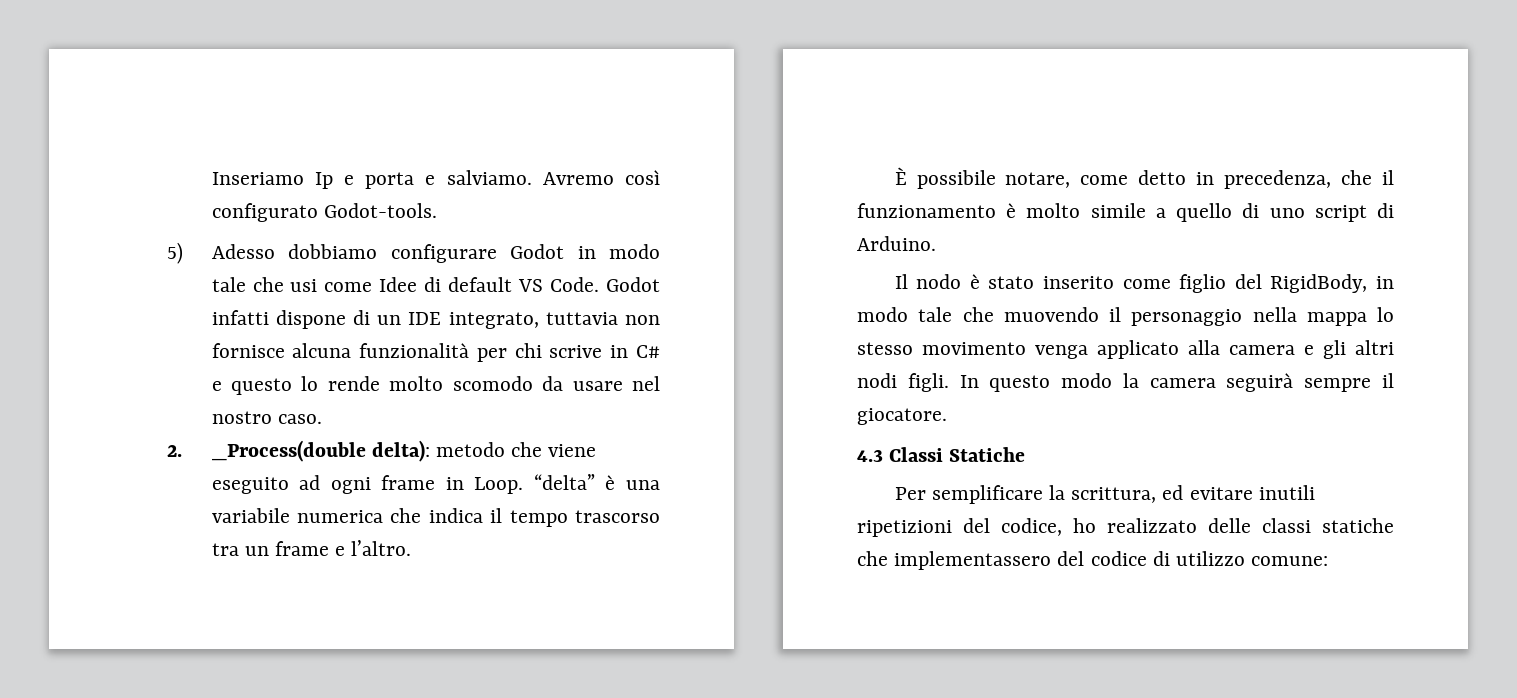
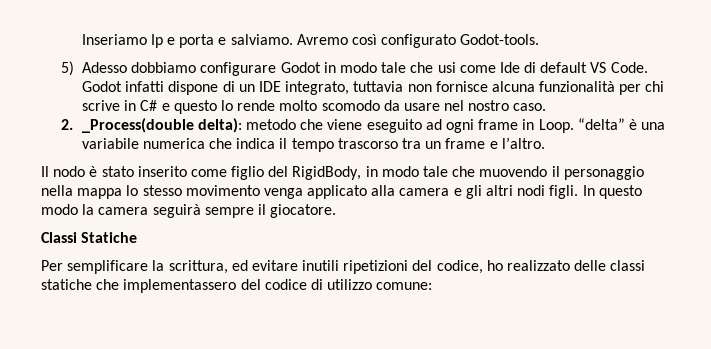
- 5) Adesso dobbiamo configurare Godot in modo tale che usi come Idee di default VS Code.
+ 5) Adesso dobbiamo configurare Godot in modo tale che usi come Ide di default VS Code.
- È possibile notare, come detto in precedenza, che il funzionamento è molto simile a quello di uno script di Arduino.
- 4.3 Classi Statiche
+ Classi Statiche

